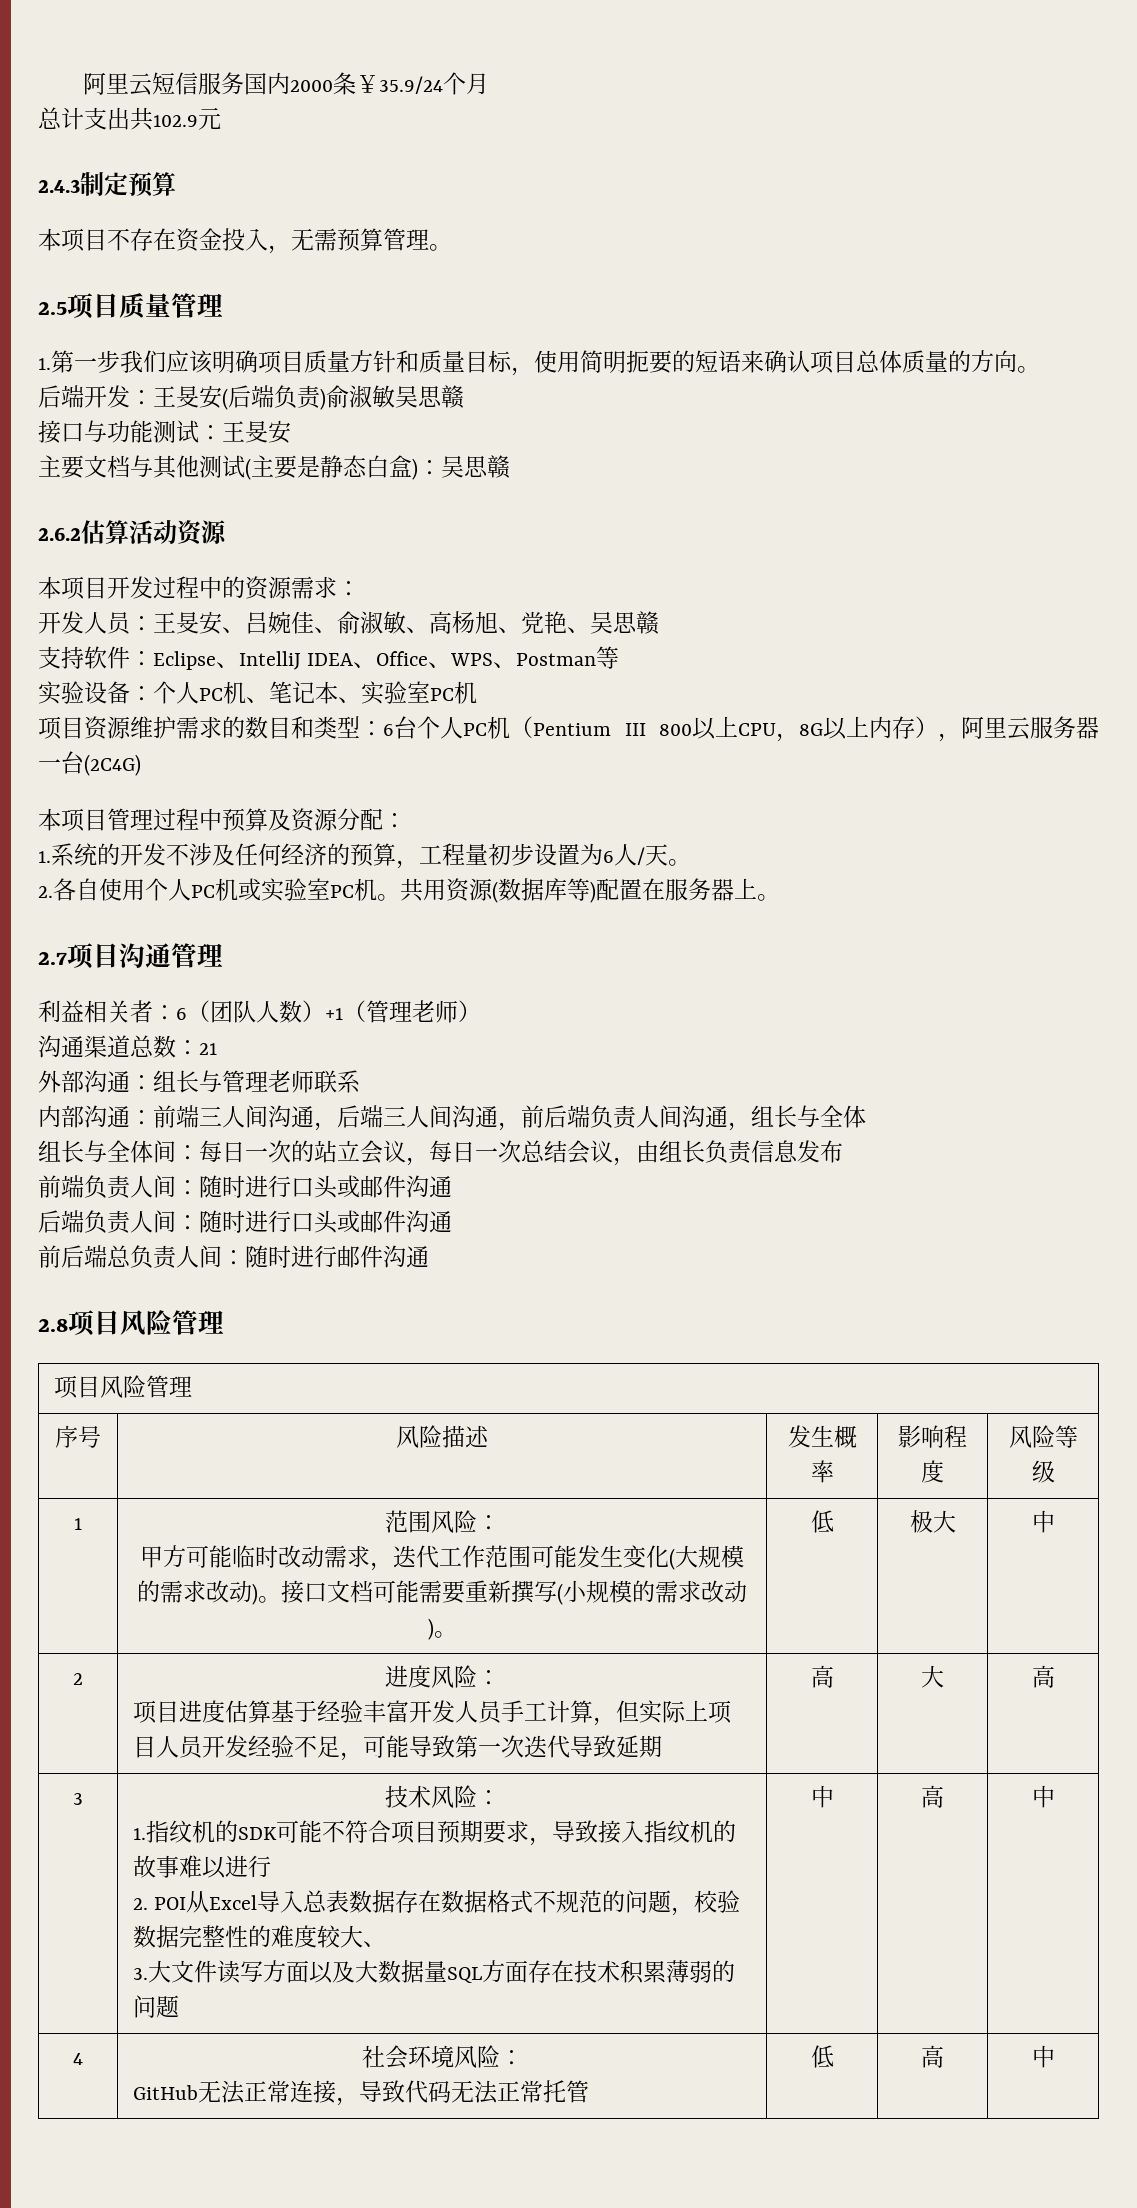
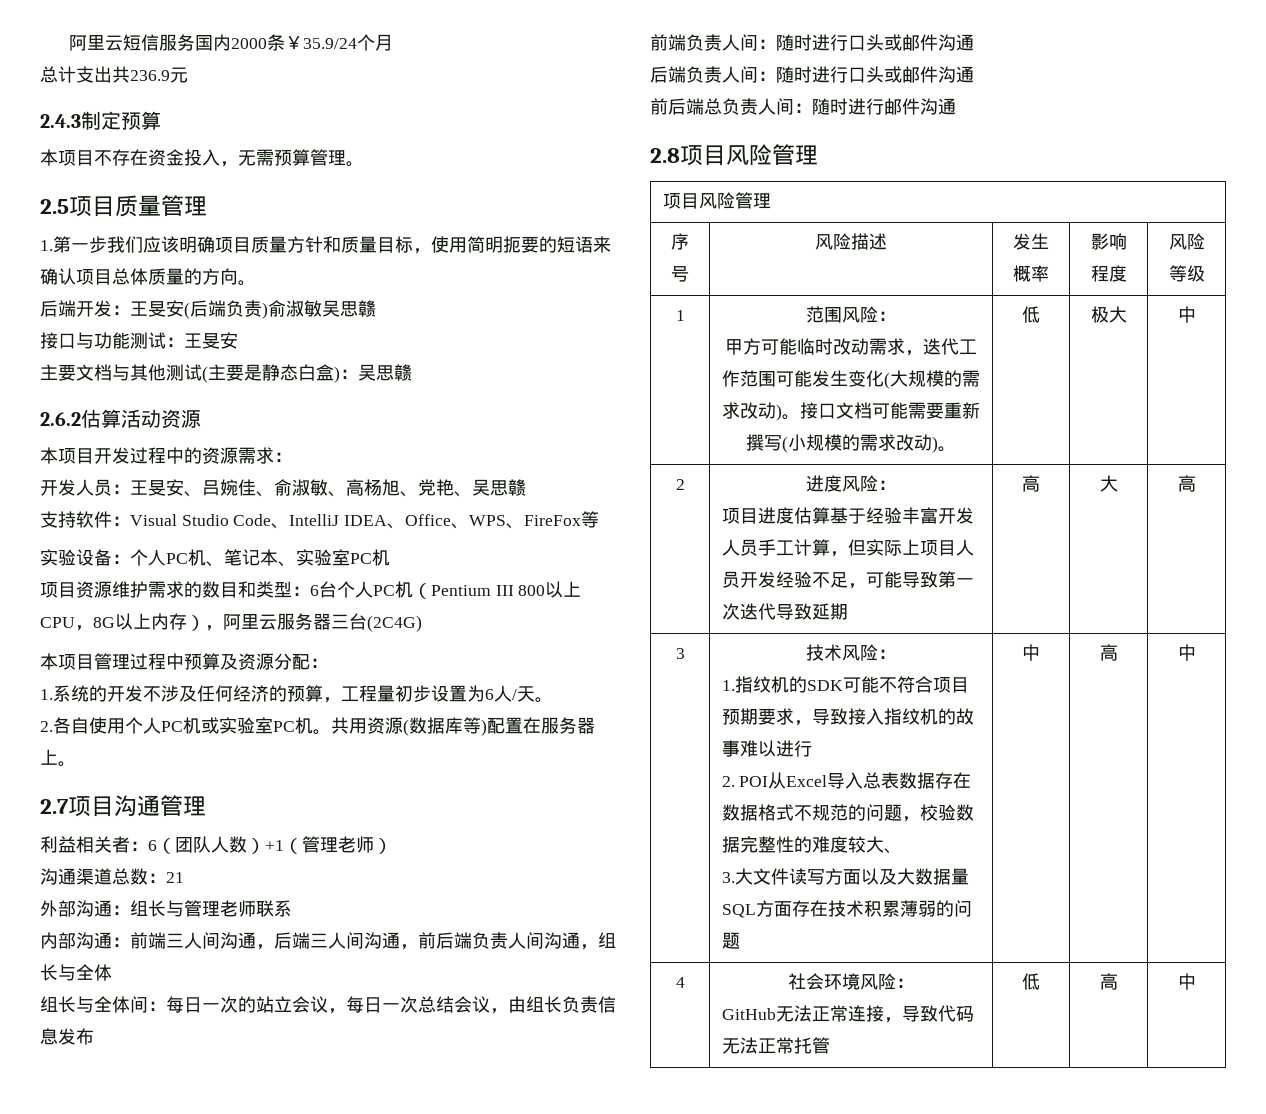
- 总计支出共102.9元
+ 总计支出共236.9元
- 支持软件：Eclipse、IntelliJ IDEA、Office、WPS、Postman等
+ 支持软件：Visual Studio Code、IntelliJ IDEA、Office、WPS、FireFox等
- 项目资源维护需求的数目和类型：6台个人PC机（Pentium III 800以上CPU，8G以上内存），阿里云服务器一台(2C4G)
+ 项目资源维护需求的数目和类型：6台个人PC机（Pentium III 800以上CPU，8G以上内存），阿里云服务器三台(2C4G)

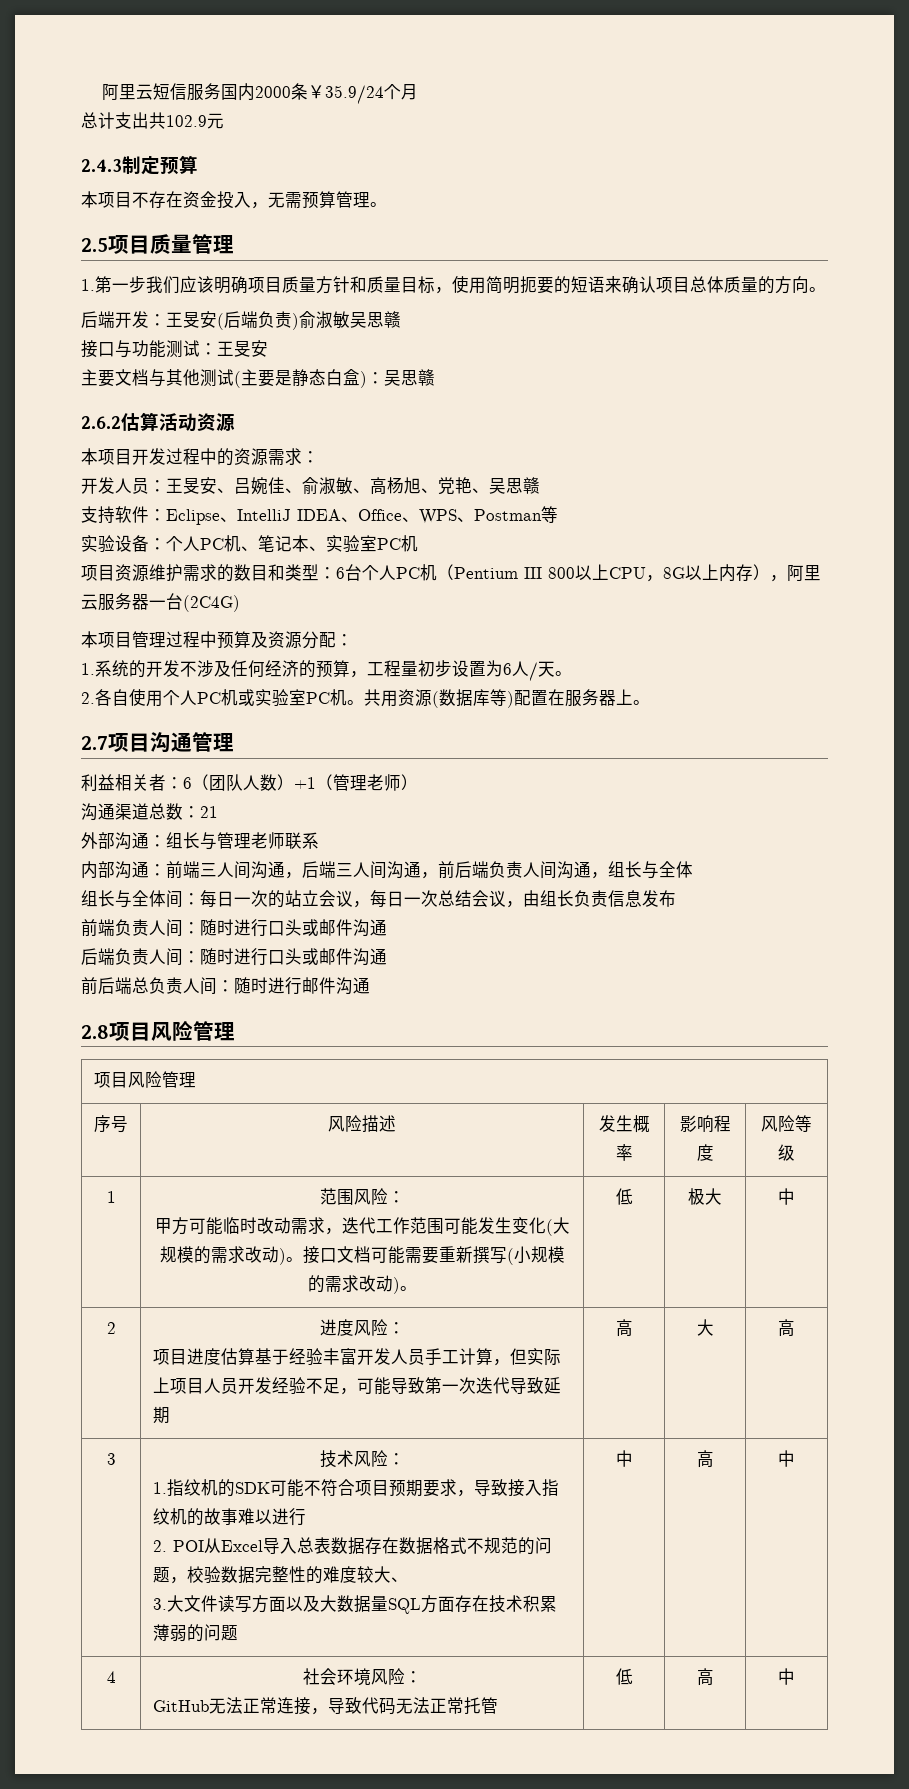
- 总计支出共236.9元
+ 总计支出共102.9元
- 支持软件：Visual Studio Code、IntelliJ IDEA、Office、WPS、FireFox等
+ 支持软件：Eclipse、IntelliJ IDEA、Office、WPS、Postman等
- 项目资源维护需求的数目和类型：6台个人PC机（Pentium III 800以上CPU，8G以上内存），阿里云服务器三台(2C4G)
+ 项目资源维护需求的数目和类型：6台个人PC机（Pentium III 800以上CPU，8G以上内存），阿里云服务器一台(2C4G)

